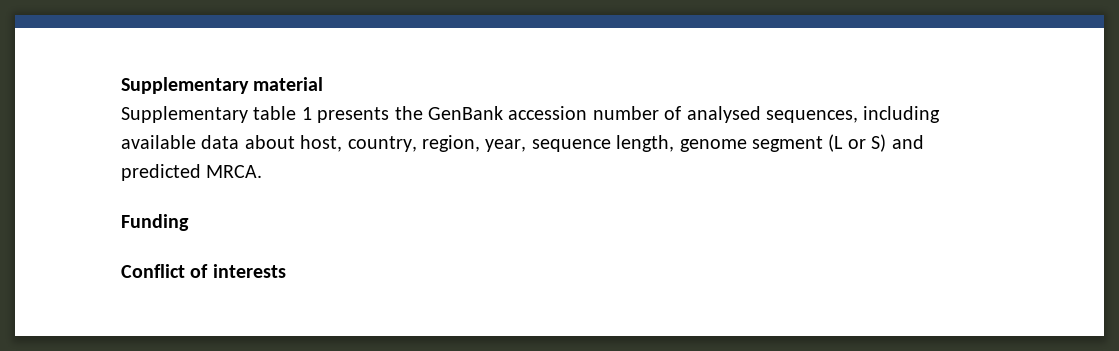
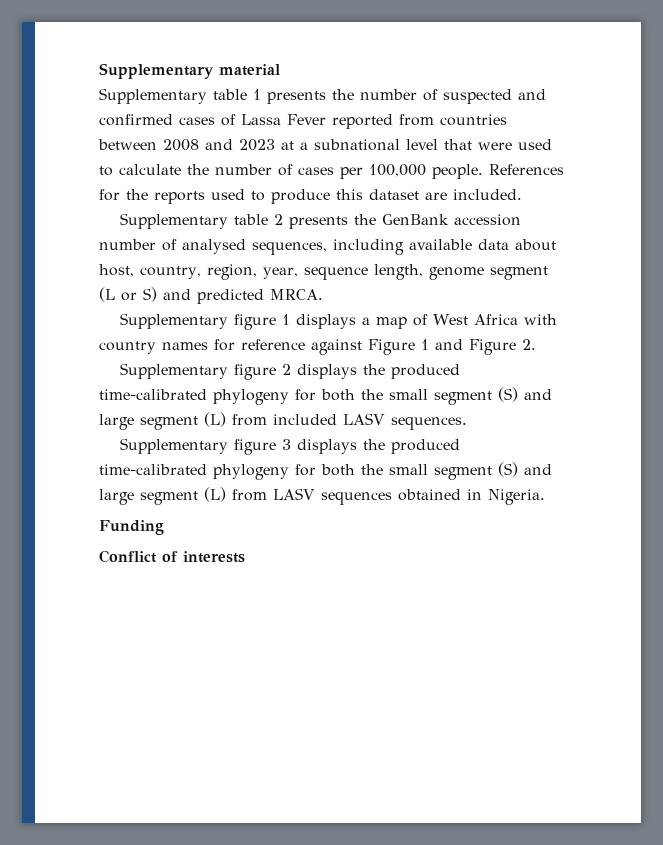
- Supplementary table 1 presents the GenBank accession number of analysed sequences, including available data about host, country, region, year, sequence length, genome segment (L or S) and predicted MRCA.
+ Supplementary table 1 presents the number of suspected and confirmed cases of Lassa Fever reported from countries between 2008 and 2023 at a subnational level that were used to calculate the number of cases per 100,000 people. References for the reports used to produce this dataset are included.
+ Supplementary table 2 presents the GenBank accession number of analysed sequences, including available data about host, country, region, year, sequence length, genome segment (L or S) and predicted MRCA.
+ Supplementary figure 1 displays a map of West Africa with country names for reference against Figure 1 and Figure 2.
+ Supplementary figure 2 displays the produced time-calibrated phylogeny for both the small segment (S) and large segment (L) from included LASV sequences.
+ Supplementary figure 3 displays the produced time-calibrated phylogeny for both the small segment (S) and large segment (L) from LASV sequences obtained in Nigeria.

